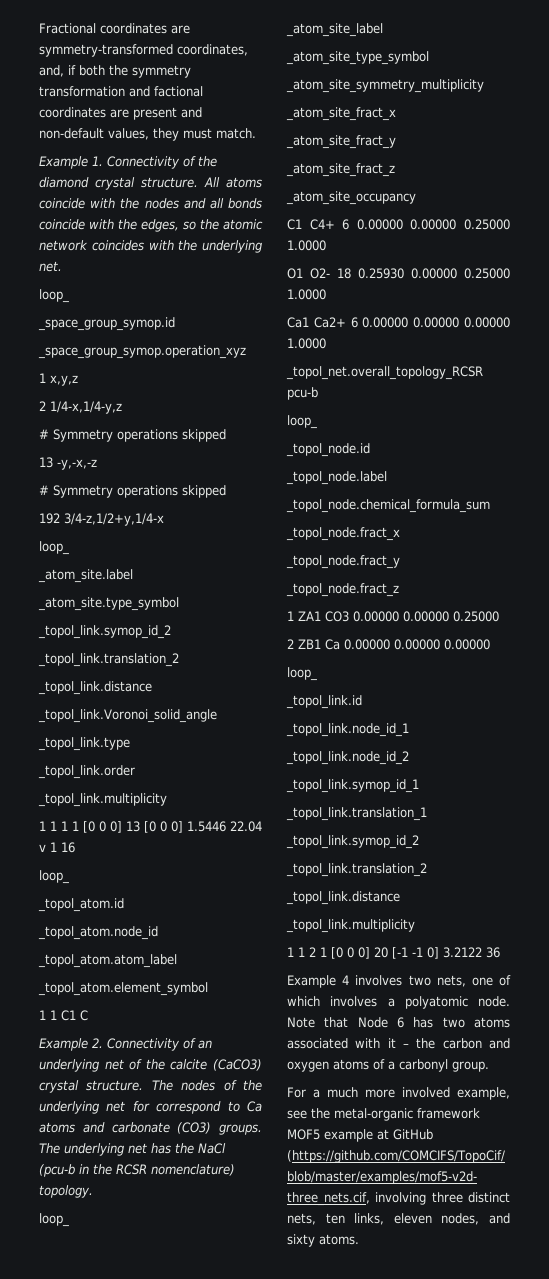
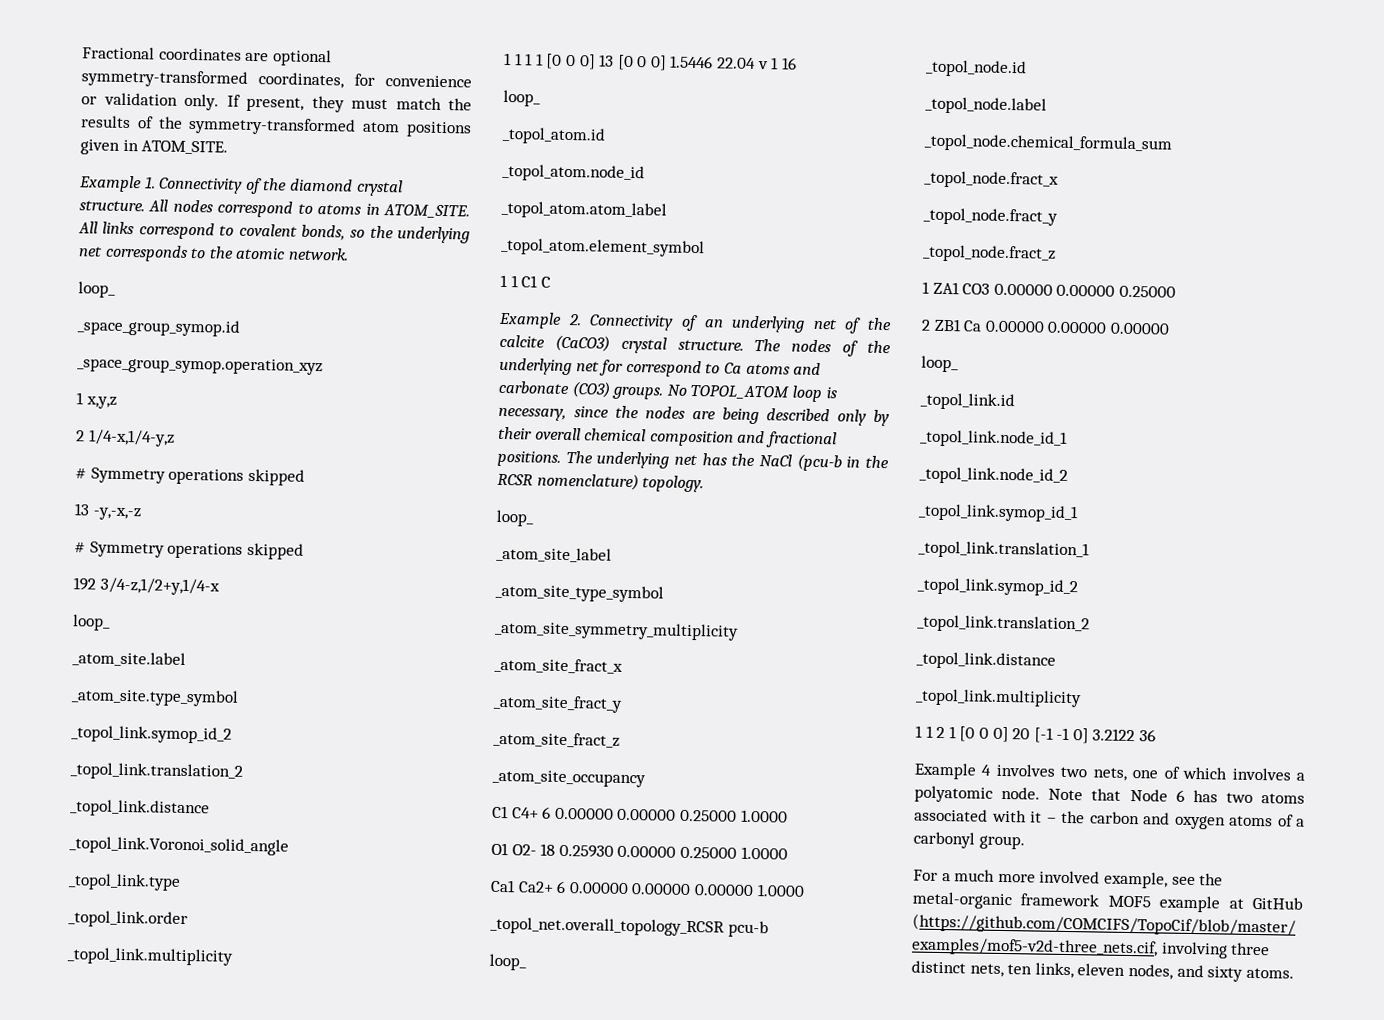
- Fractional coordinates are symmetry-transformed coordinates, and, if both the symmetry transformation and factional coordinates are present and non-default values, they must match.
+ Fractional coordinates are optional symmetry-transformed coordinates, for convenience or validation only. If present, they must match the results of the symmetry-transformed atom positions given in ATOM_SITE.
- All atoms coincide with the nodes and all bonds coincide with the edges, so the atomic network coincides with the underlying net.
+ All nodes correspond to atoms in ATOM_SITE. All links correspond to covalent bonds, so the underlying net corresponds to the atomic network.
+ No TOPOL_ATOM loop is necessary, since the nodes are being described only by their overall chemical composition and fractional positions.

